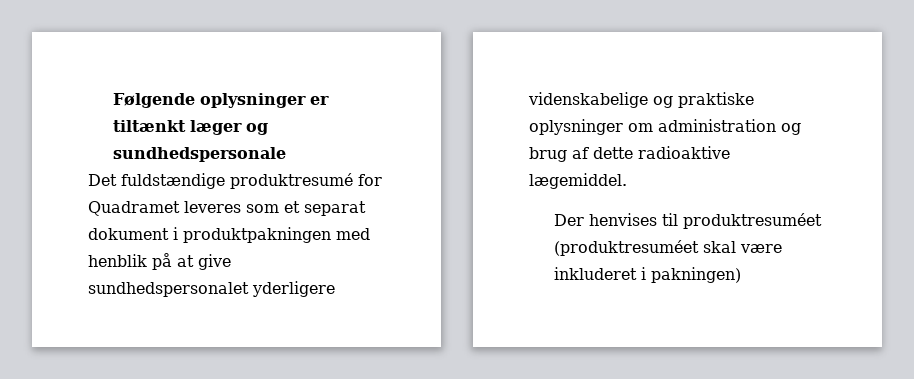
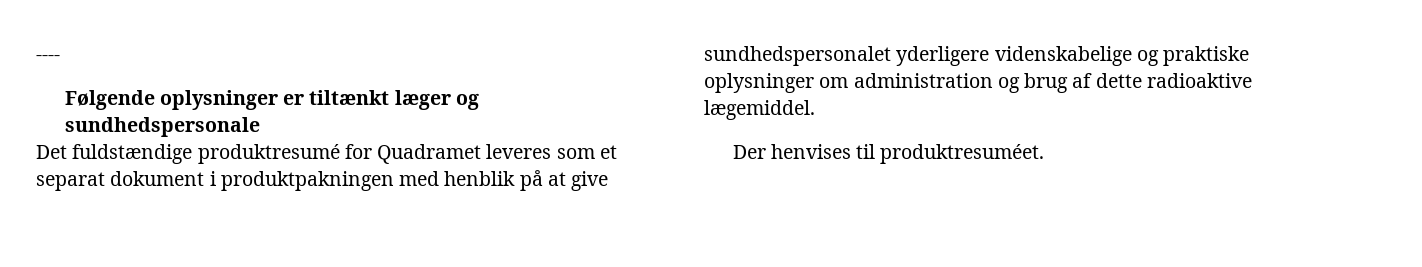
+ ----
- Der henvises til produktresuméet (produktresuméet skal være inkluderet i pakningen)
+ Der henvises til produktresuméet.

